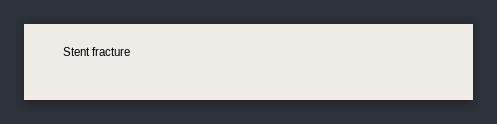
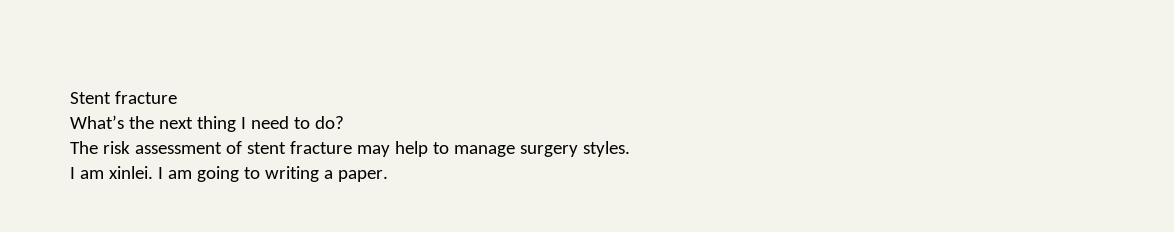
+ What’s the next thing I need to do?
+ The risk assessment of stent fracture may help to manage surgery styles.
+ I am xinlei. I am going to writing a paper.

